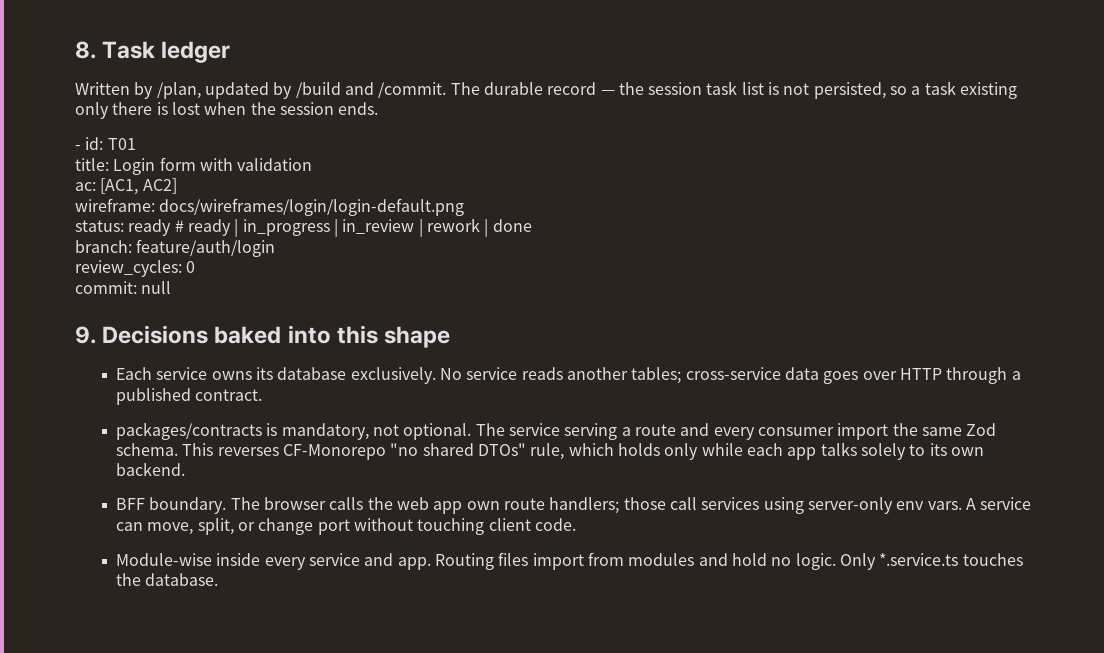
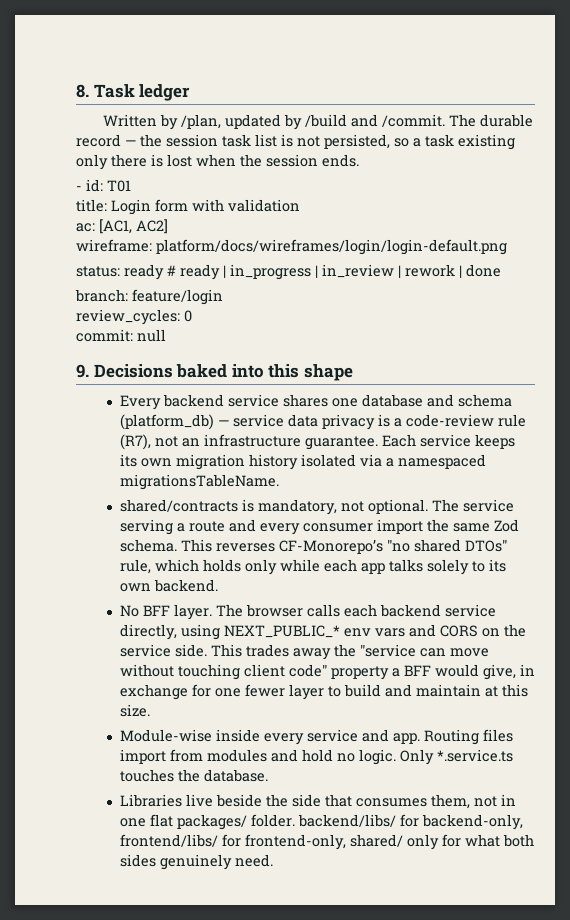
- wireframe: docs/wireframes/login/login-default.png
+ wireframe: platform/docs/wireframes/login/login-default.png
- branch: feature/auth/login
+ branch: feature/login
- Each service owns its database exclusively. No service reads another tables; cross-service data goes over HTTP through a published contract.
- packages/contracts is mandatory, not optional.
+ Every backend service shares one database and schema (platform_db) — service data privacy is a code-review rule (R7), not an infrastructure guarantee. Each service keeps its own migration history isolated via a namespaced migrationsTableName.
+ shared/contracts is mandatory, not optional.
- This reverses CF-Monorepo "no shared DTOs" rule, which holds only while each app talks solely to its own backend.
+ This reverses CF-Monorepo’s "no shared DTOs" rule, which holds only while each app talks solely to its own backend.
- BFF boundary. The browser calls the web app own route handlers; those call services using server-only env vars. A service can move, split, or change port without touching client code.
+ No BFF layer. The browser calls each backend service directly, using NEXT_PUBLIC_* env vars and CORS on the service side. This trades away the "service can move without touching client code" property a BFF would give, in exchange for one fewer layer to build and maintain at this size.
+ Libraries live beside the side that consumes them, not in one flat packages/ folder. backend/libs/ for backend-only, frontend/libs/ for frontend-only, shared/ only for what both sides genuinely need.

